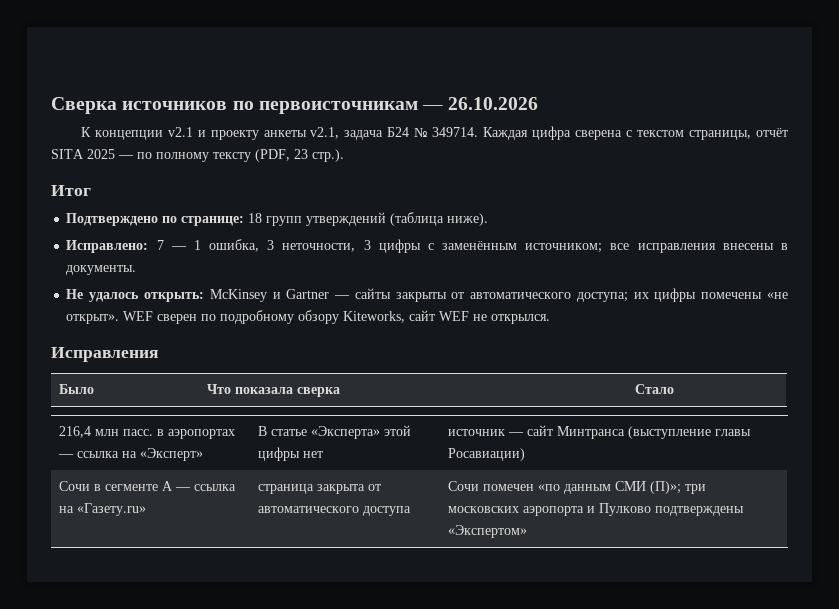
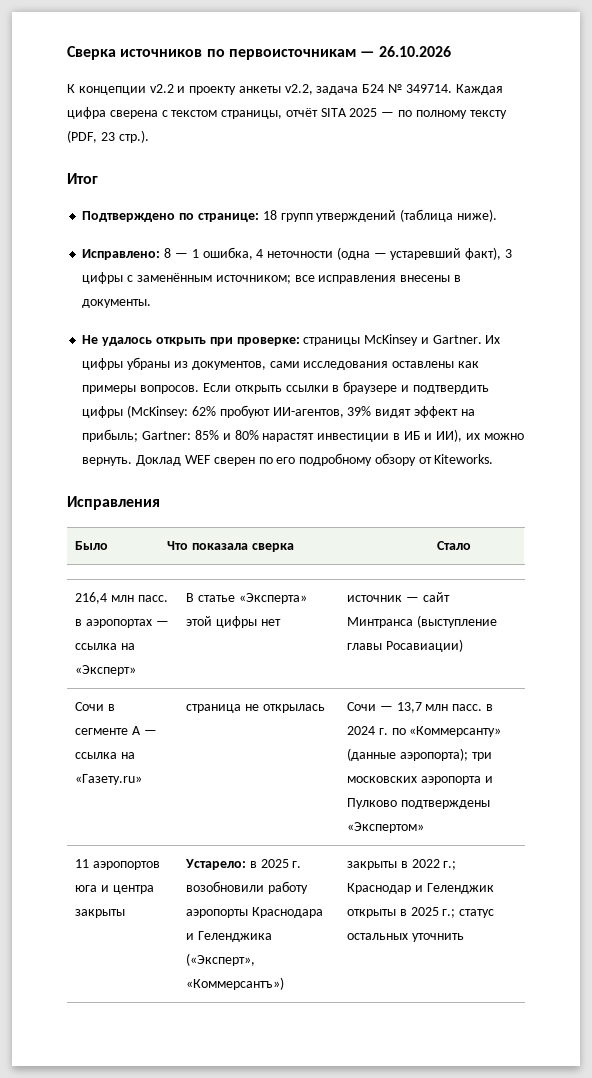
- К концепции v2.1 и проекту анкеты v2.1, задача Б24 № 349714.
+ К концепции v2.2 и проекту анкеты v2.2, задача Б24 № 349714.
- Исправлено: 7 — 1 ошибка, 3 неточности, 3 цифры с заменённым источником; все исправления внесены в документы.
+ Исправлено: 8 — 1 ошибка, 4 неточности (одна — устаревший факт), 3 цифры с заменённым источником; все исправления внесены в документы.
- Не удалось открыть: McKinsey и Gartner — сайты закрыты от автоматического доступа; их цифры помечены «не открыт». WEF сверен по подробному обзору Kiteworks, сайт WEF не открылся.
+ Не удалось открыть при проверке: страницы McKinsey и Gartner. Их цифры убраны из документов, сами исследования оставлены как примеры вопросов. Если открыть ссылки в браузере и подтвердить цифры (McKinsey: 62% пробуют ИИ-агентов, 39% видят эффект на прибыль; Gartner: 85% и 80% нарастят инвестиции в ИБ и ИИ), их можно вернуть. Доклад WEF сверен по его подробному обзору от Kiteworks.
- Сочи в сегменте A — ссылка на «Газету.ru» | страница закрыта от автоматического доступа | Сочи помечен «по данным СМИ (П)»; три московских аэропорта и Пулково подтверждены «Экспертом»
+ Сочи в сегменте A — ссылка на «Газету.ru» | страница не открылась | Сочи — 13,7 млн пасс. в 2024 г. по «Коммерсанту» (данные аэропорта); три московских аэропорта и Пулково подтверждены «Экспертом»
+ 11 аэропортов юга и центра закрыты | Устарело: в 2025 г. возобновили работу аэропорты Краснодара и Геленджика («Эксперт», «Коммерсантъ») | закрыты в 2022 г.; Краснодар и Геленджик открыты в 2025 г.; статус остальных уточнить

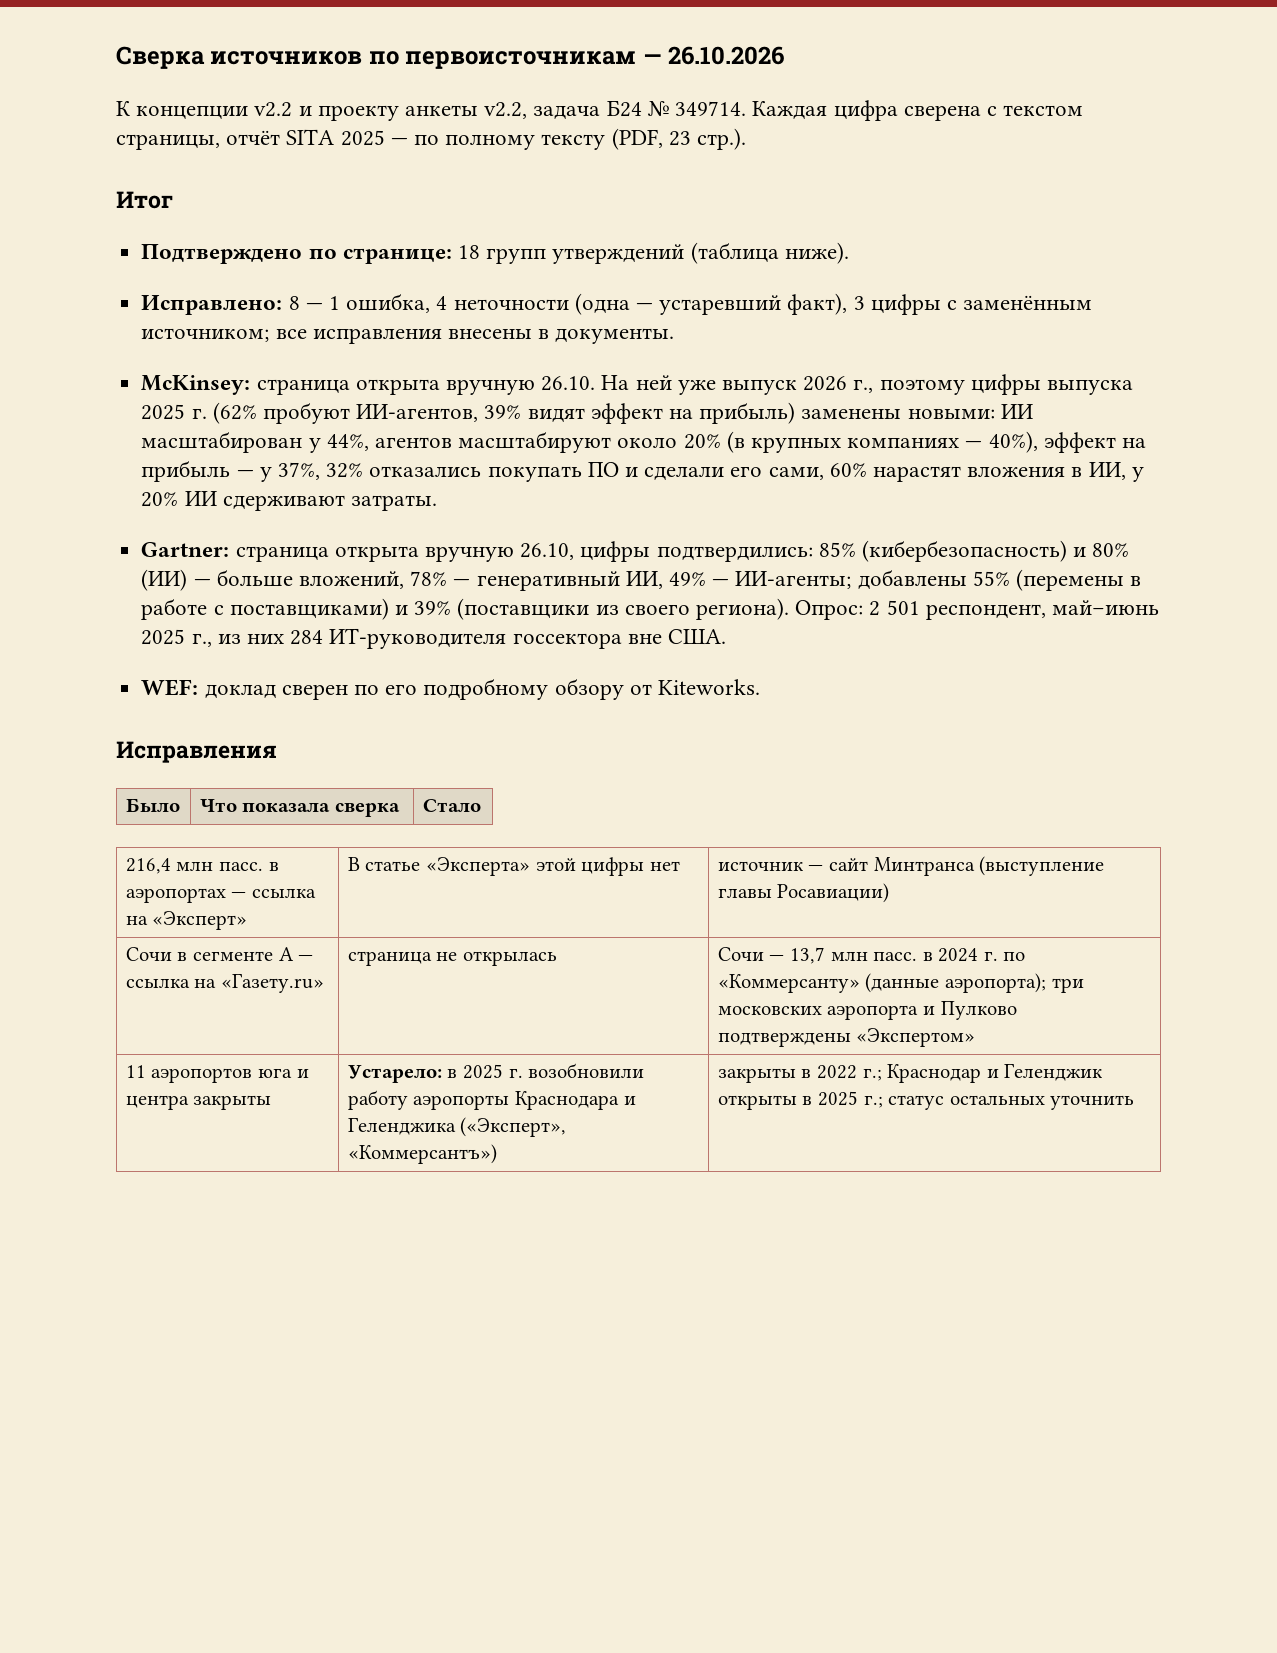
- Не удалось открыть при проверке: страницы McKinsey и Gartner. Их цифры убраны из документов, сами исследования оставлены как примеры вопросов. Если открыть ссылки в браузере и подтвердить цифры (McKinsey: 62% пробуют ИИ-агентов, 39% видят эффект на прибыль; Gartner: 85% и 80% нарастят инвестиции в ИБ и ИИ), их можно вернуть. Доклад WEF сверен по его подробному обзору от Kiteworks.
+ McKinsey: страница открыта вручную 26.10. На ней уже выпуск 2026 г., поэтому цифры выпуска 2025 г. (62% пробуют ИИ-агентов, 39% видят эффект на прибыль) заменены новыми: ИИ масштабирован у 44%, агентов масштабируют около 20% (в крупных компаниях — 40%), эффект на прибыль — у 37%, 32% отказались покупать ПО и сделали его сами, 60% нарастят вложения в ИИ, у 20% ИИ сдерживают затраты.
+ Gartner: страница открыта вручную 26.10, цифры подтвердились: 85% (кибербезопасность) и 80% (ИИ) — больше вложений, 78% — генеративный ИИ, 49% — ИИ-агенты; добавлены 55% (перемены в работе с поставщиками) и 39% (поставщики из своего региона). Опрос: 2 501 респондент, май–июнь 2025 г., из них 284 ИТ-руководителя госсектора вне США.
+ WEF: доклад сверен по его подробному обзору от Kiteworks.

